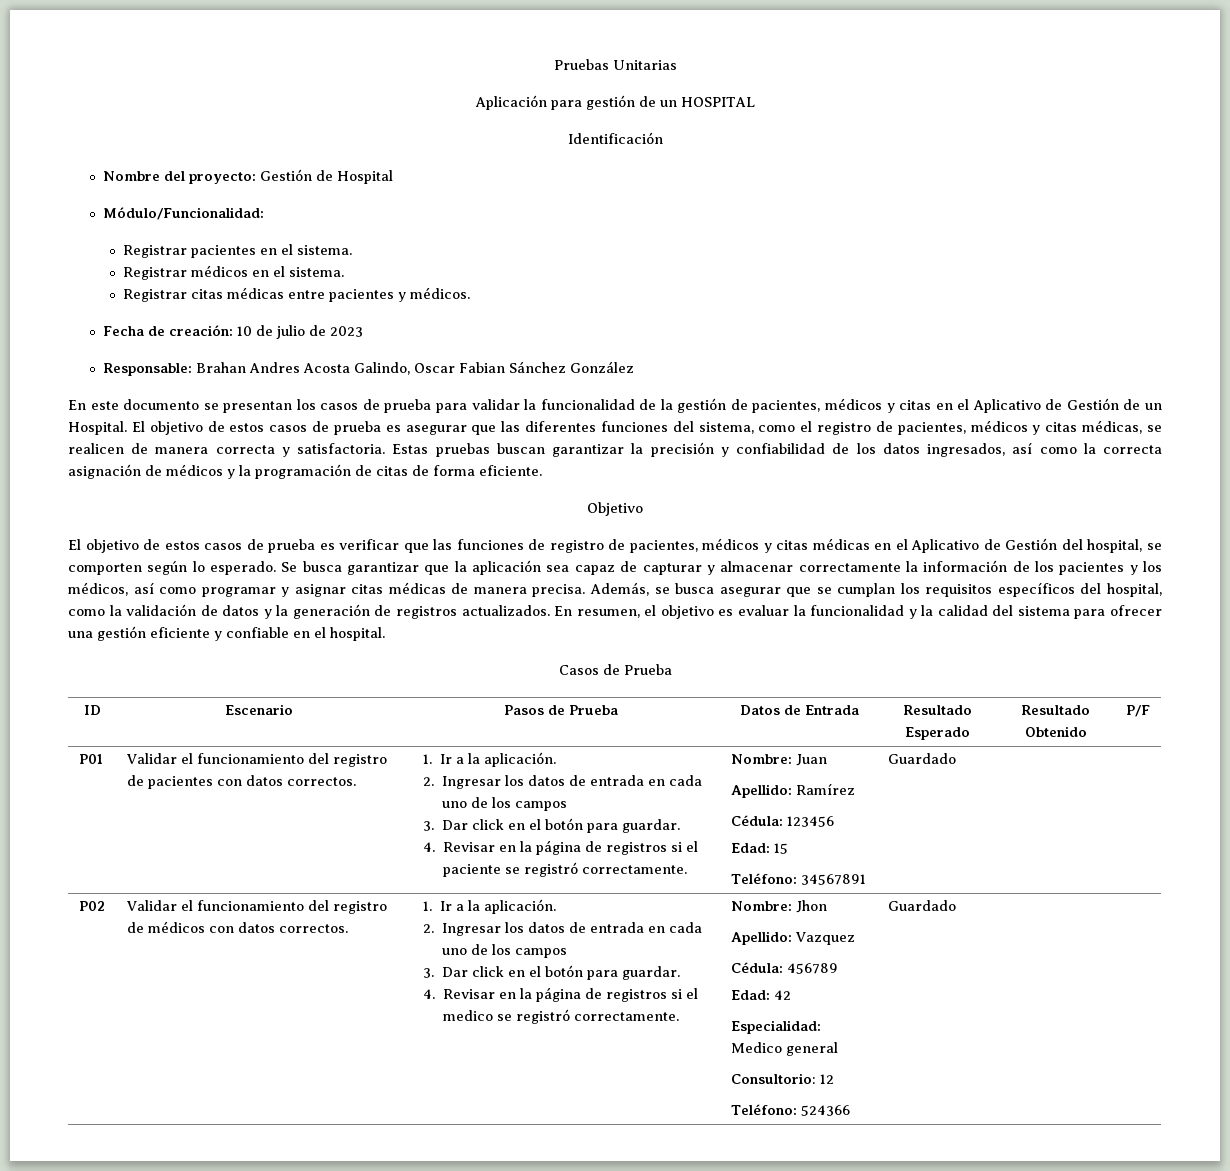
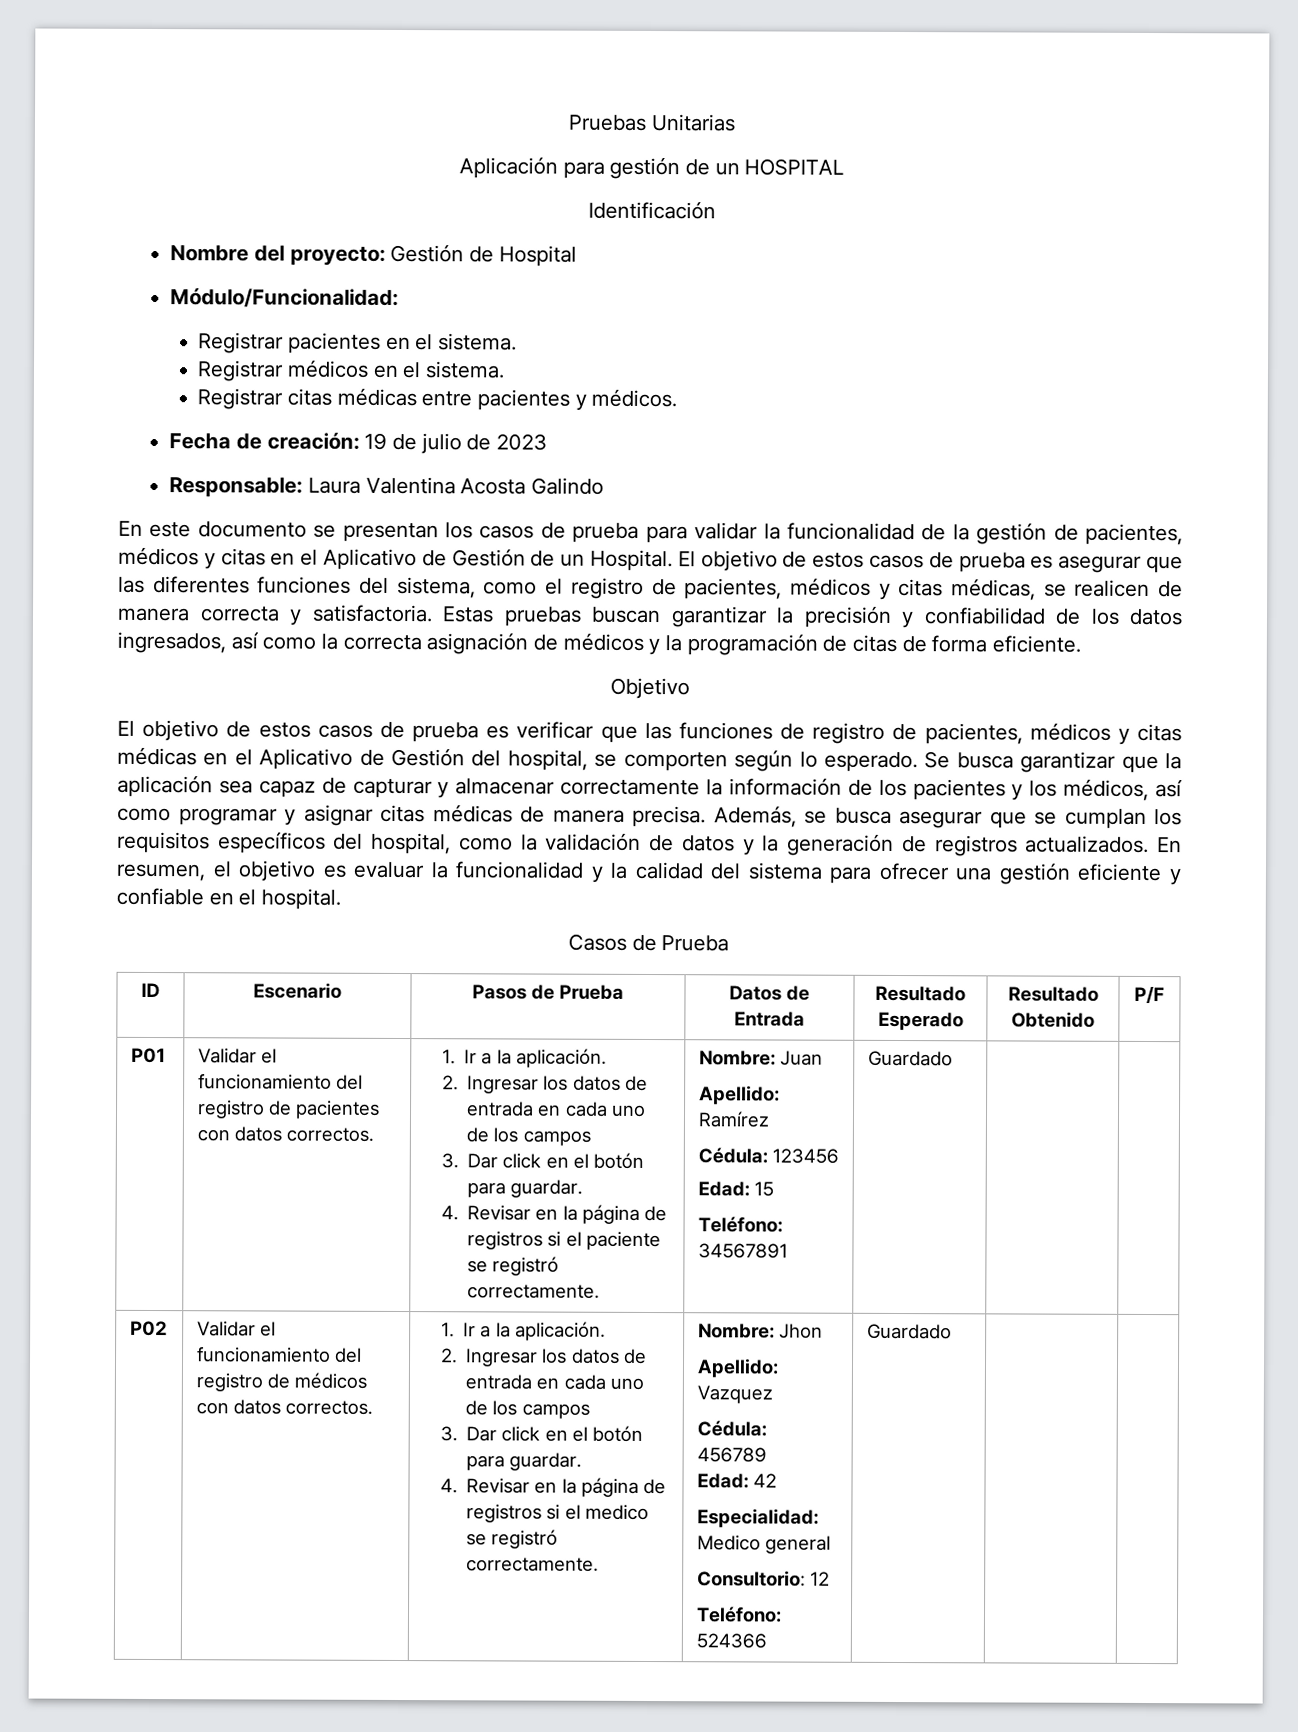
- Fecha de creación: 10 de julio de 2023
+ Fecha de creación: 19 de julio de 2023
- Responsable: Brahan Andres Acosta Galindo, Oscar Fabian Sánchez González
+ Responsable: Laura Valentina Acosta Galindo

